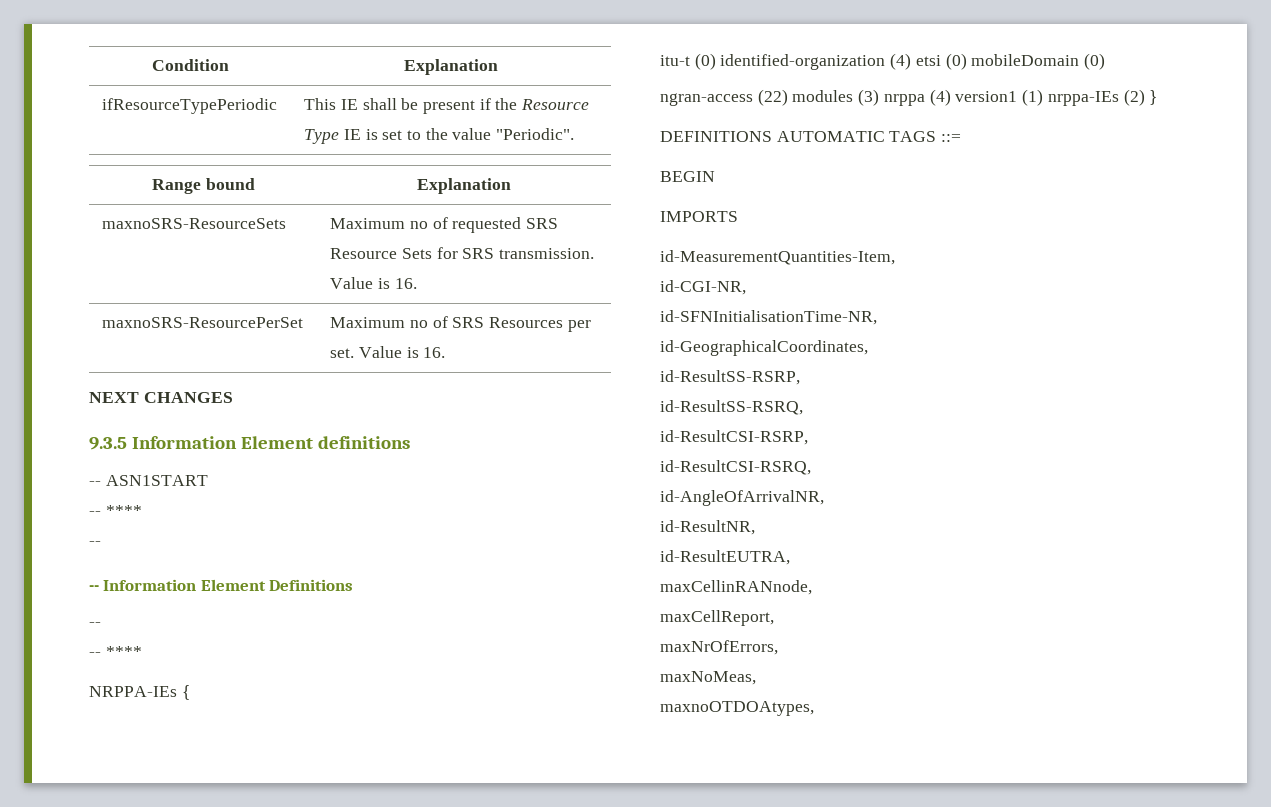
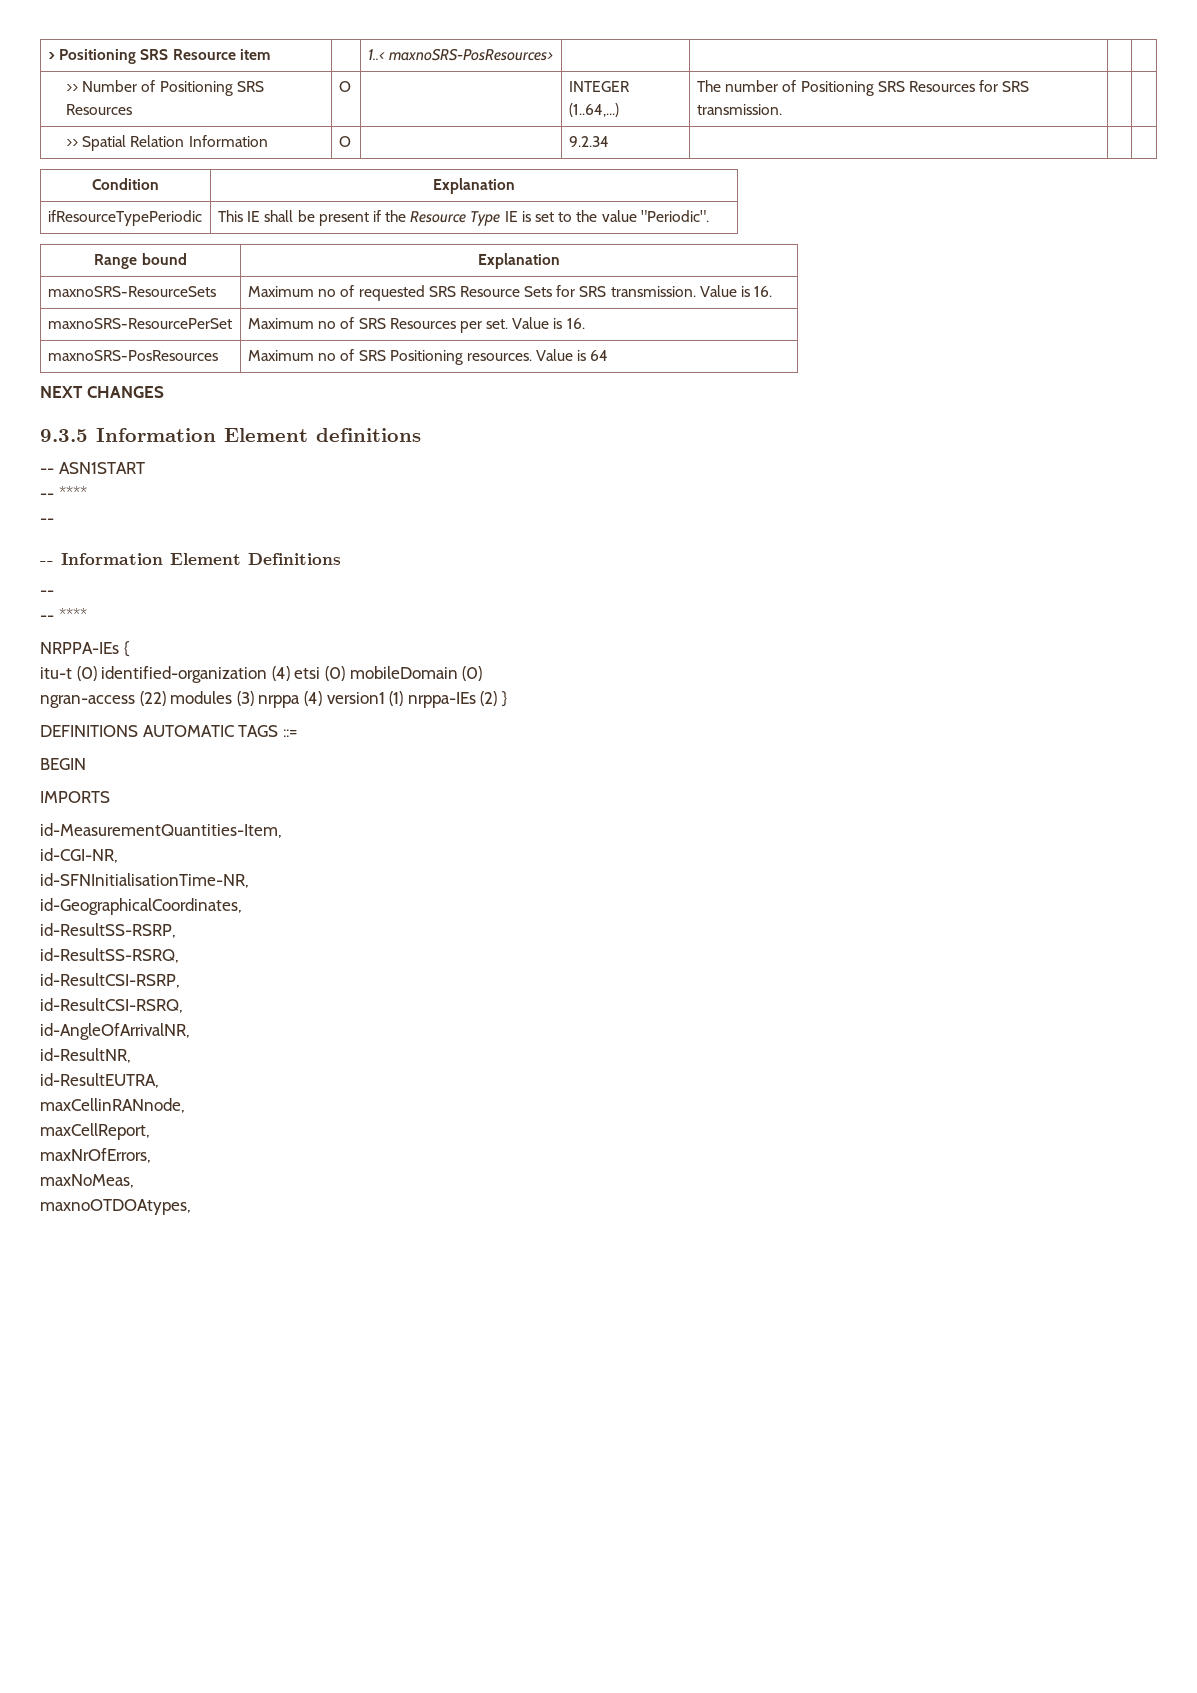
+ > Positioning SRS Resource item | | 1..< maxnoSRS-PosResources> | | | |
+ >> Number of Positioning SRS Resources | O | | INTEGER (1..64,...) | The number of Positioning SRS Resources for SRS transmission. | |
+ >> Spatial Relation Information | O | | 9.2.34 | | |
+ maxnoSRS-PosResources | Maximum no of SRS Positioning resources. Value is 64

